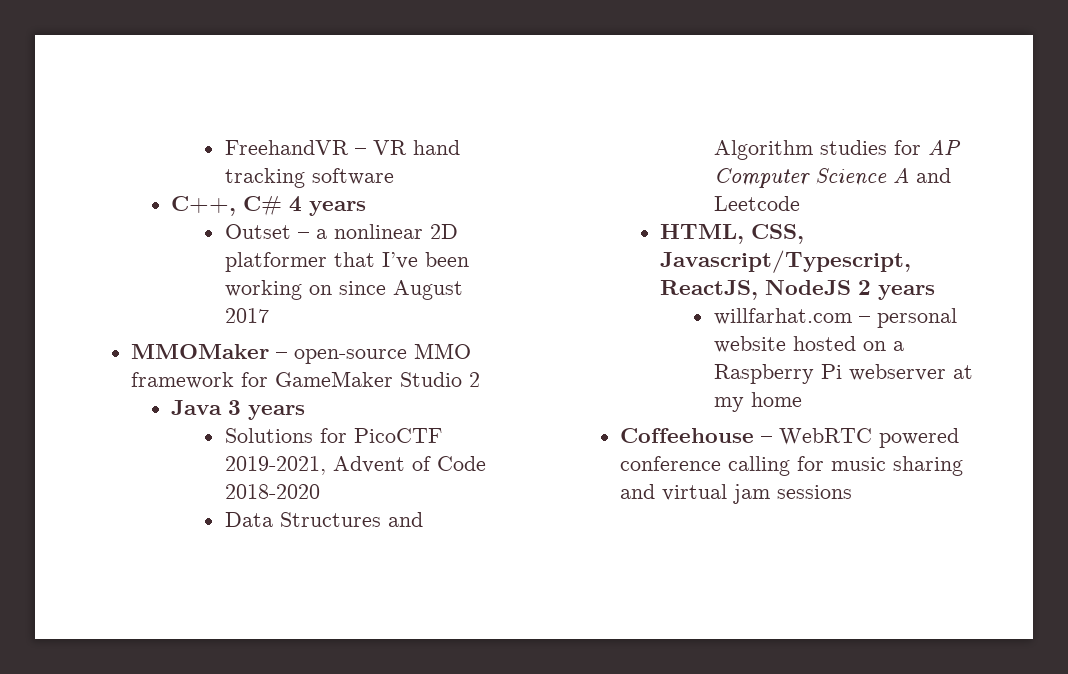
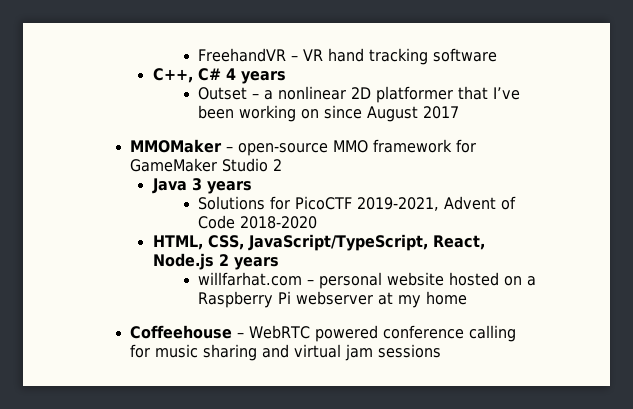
- Data Structures and Algorithm studies for AP Computer Science A and Leetcode
- HTML, CSS, Javascript/Typescript, ReactJS, NodeJS 2 years
+ HTML, CSS, JavaScript/TypeScript, React, Node.js 2 years

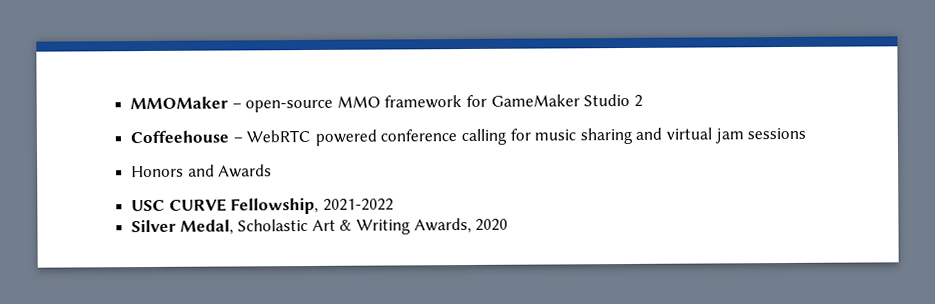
- FreehandVR – VR hand tracking software
- C++, C# 4 years
- Outset – a nonlinear 2D platformer that I’ve been working on since August 2017
- Java 3 years
- Solutions for PicoCTF 2019-2021, Advent of Code 2018-2020
- HTML, CSS, JavaScript/TypeScript, React, Node.js 2 years
- willfarhat.com – personal website hosted on a Raspberry Pi webserver at my home
+ Honors and Awards
+ USC CURVE Fellowship, 2021-2022
+ Silver Medal, Scholastic Art & Writing Awards, 2020

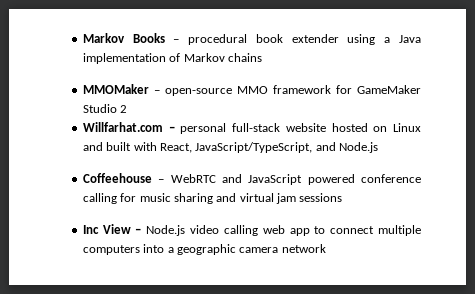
+ Markov Books – procedural book extender using a Java implementation of Markov chains
+ Willfarhat.com – personal full-stack website hosted on Linux and built with React, JavaScript/TypeScript, and Node.js
- Coffeehouse – WebRTC powered conference calling for music sharing and virtual jam sessions
+ Coffeehouse – WebRTC and JavaScript powered conference calling for music sharing and virtual jam sessions
- Honors and Awards
- USC CURVE Fellowship, 2021-2022
- Silver Medal, Scholastic Art & Writing Awards, 2020
+ Inc View – Node.js video calling web app to connect multiple computers into a geographic camera network

